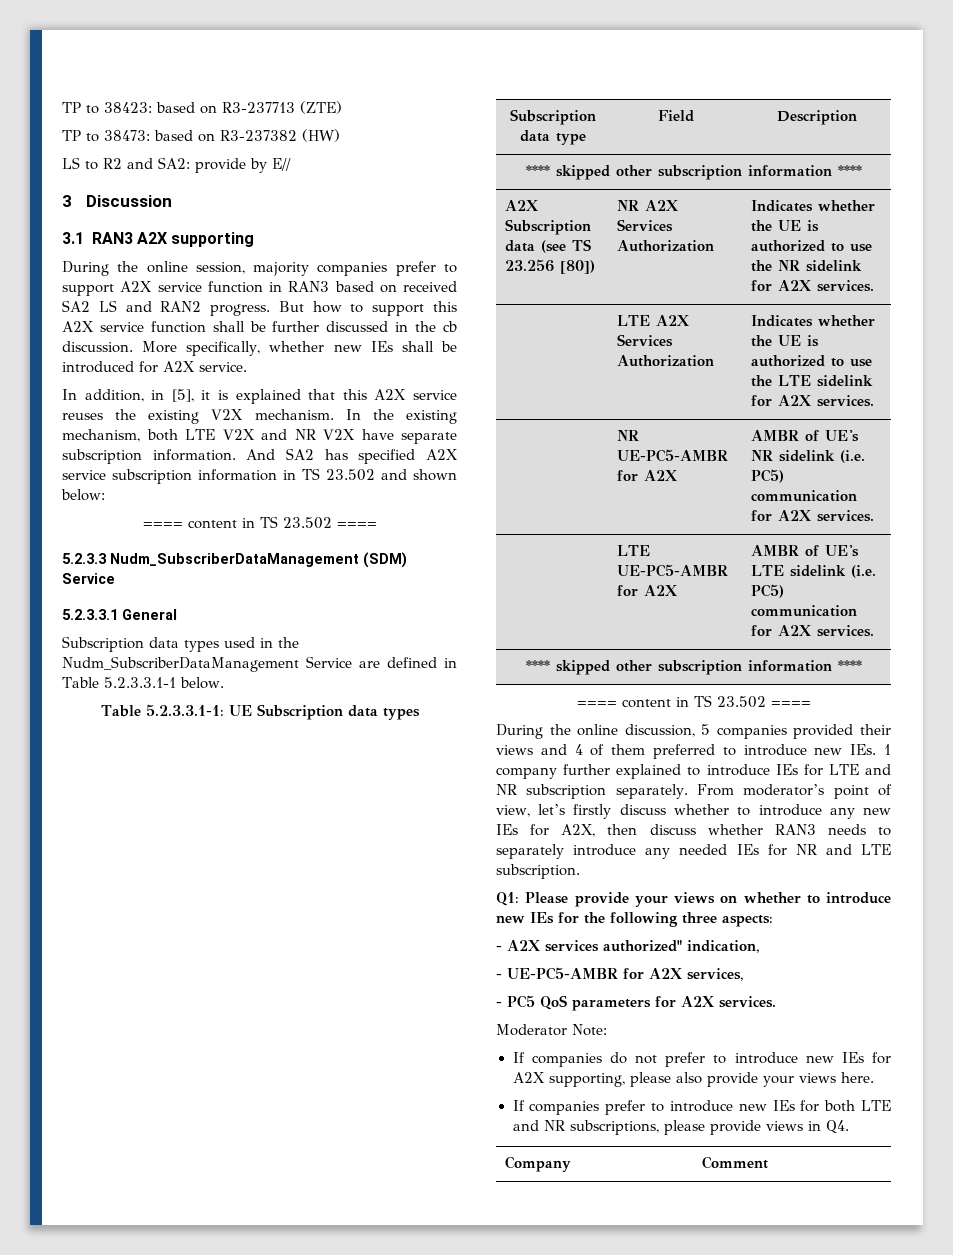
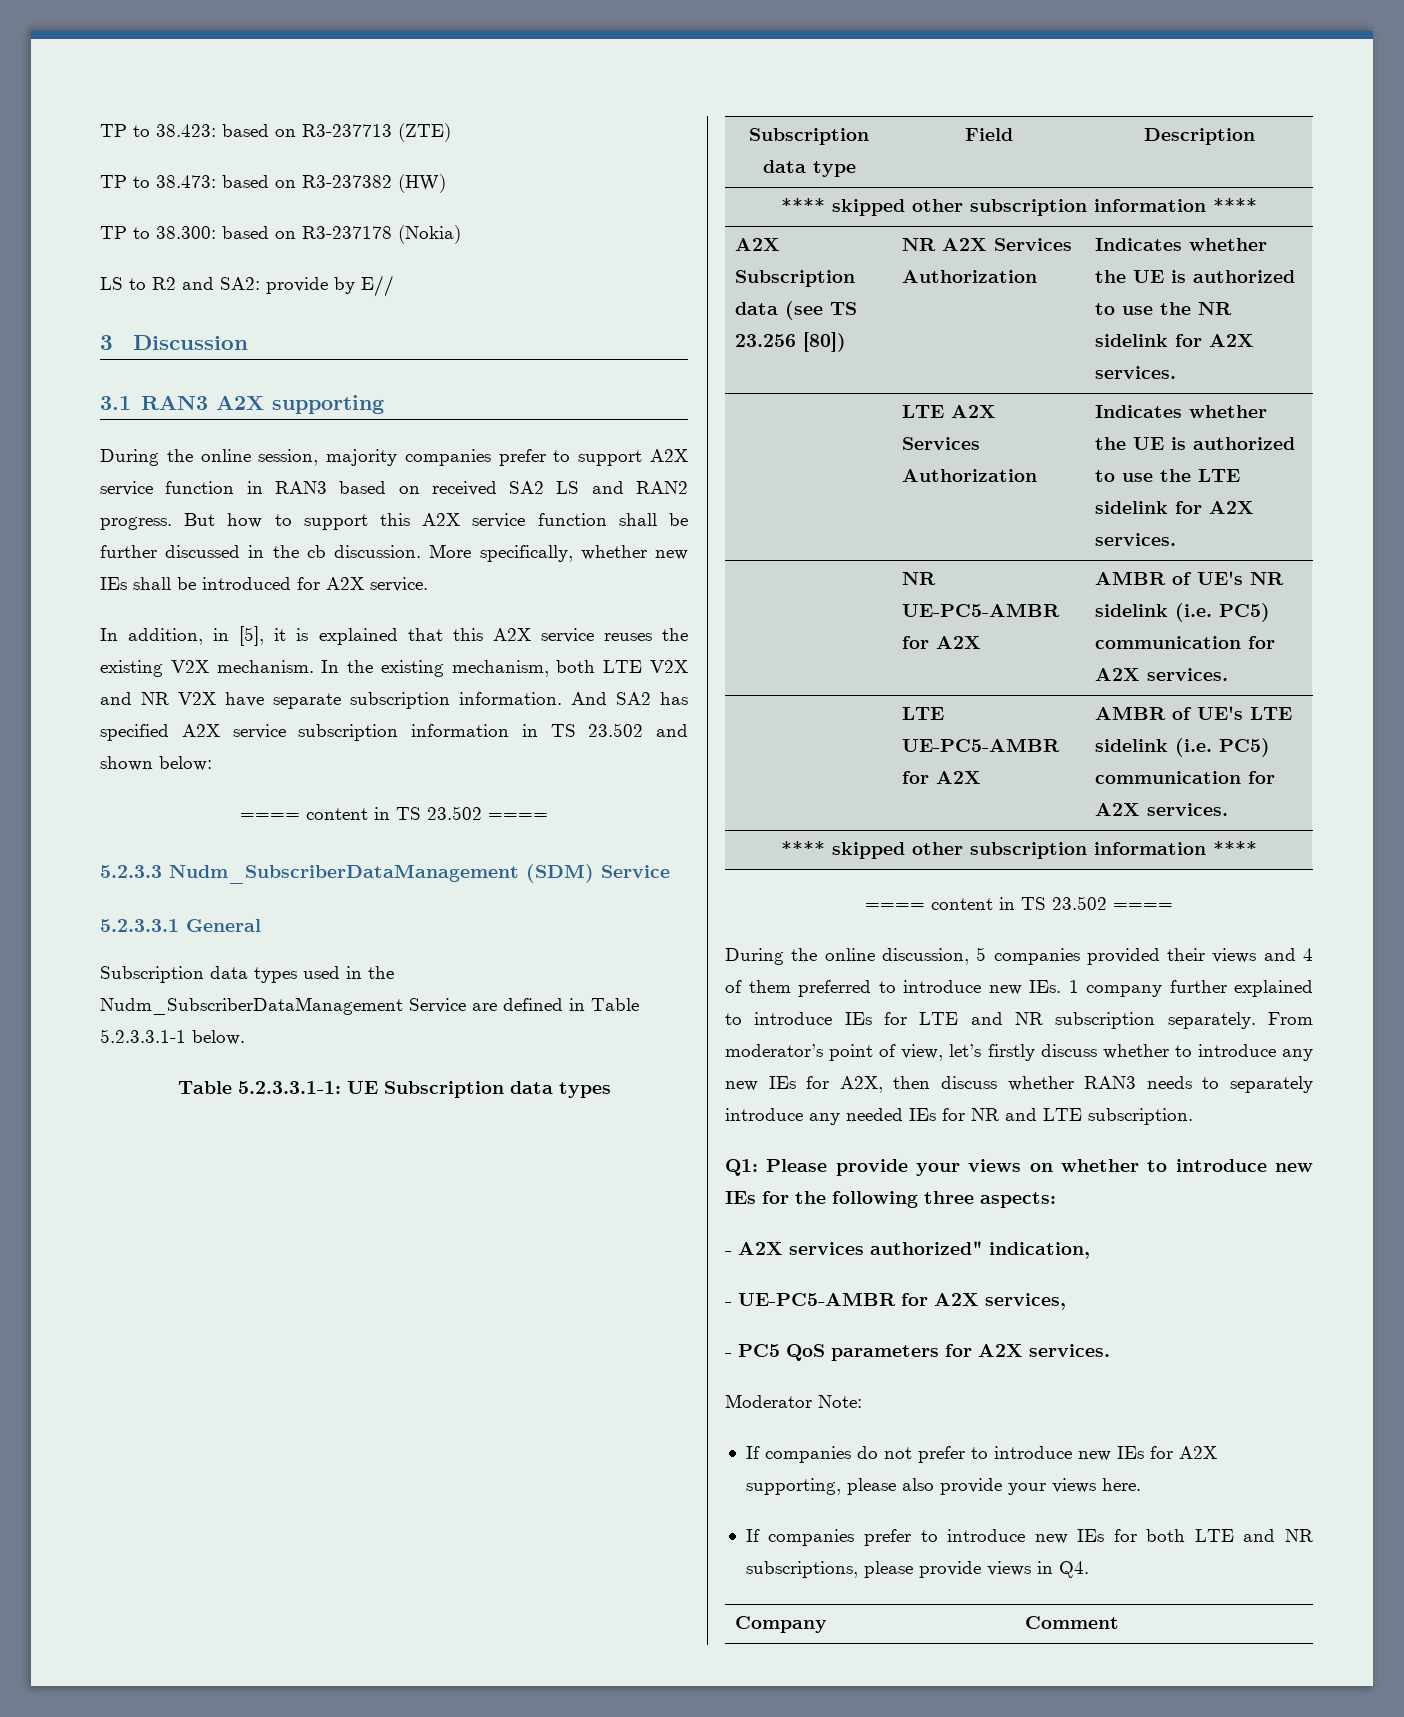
- TP to 38423: based on R3-237713 (ZTE)
+ TP to 38.423: based on R3-237713 (ZTE)
- TP to 38473: based on R3-237382 (HW)
+ TP to 38.473: based on R3-237382 (HW)
+ TP to 38.300: based on R3-237178 (Nokia)

